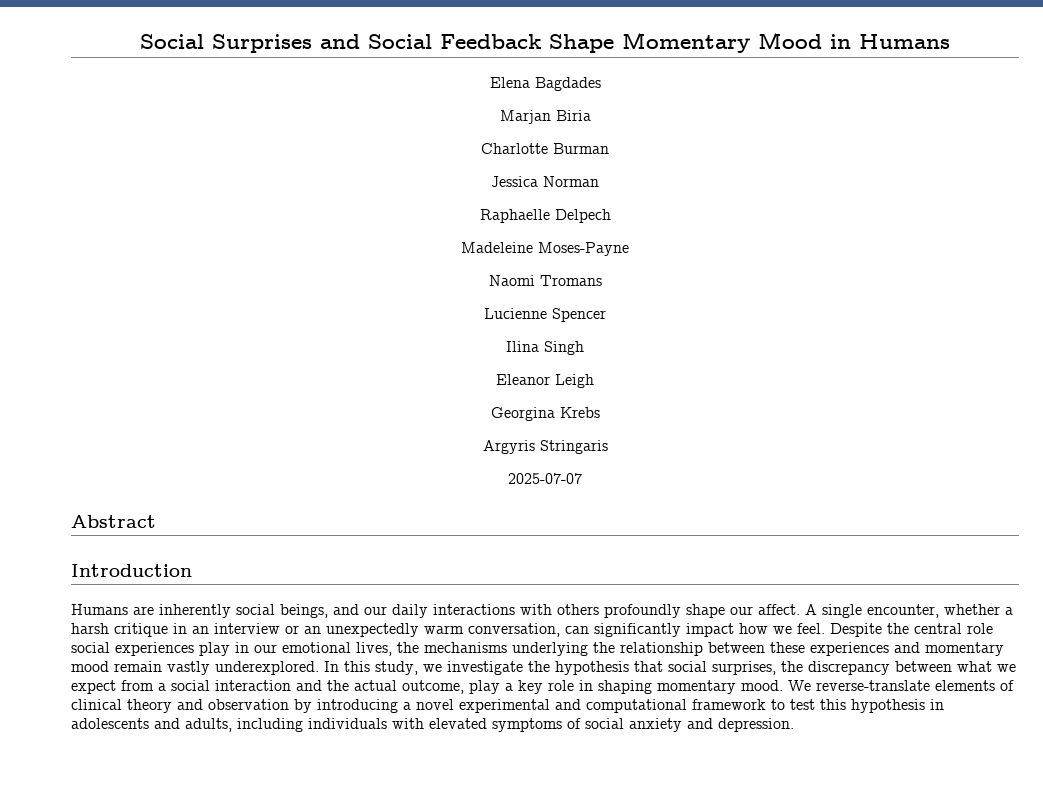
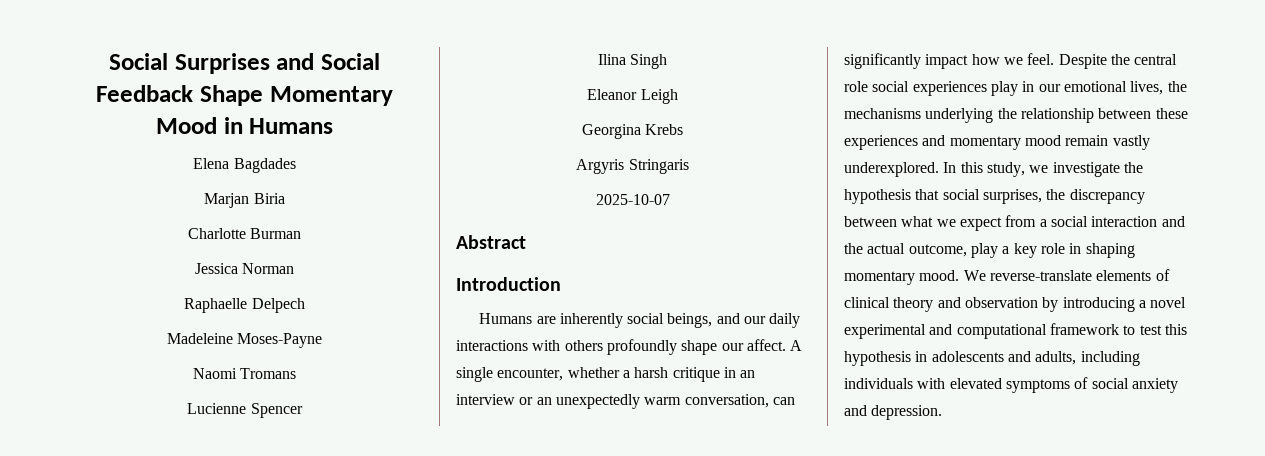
- 2025-07-07
+ 2025-10-07

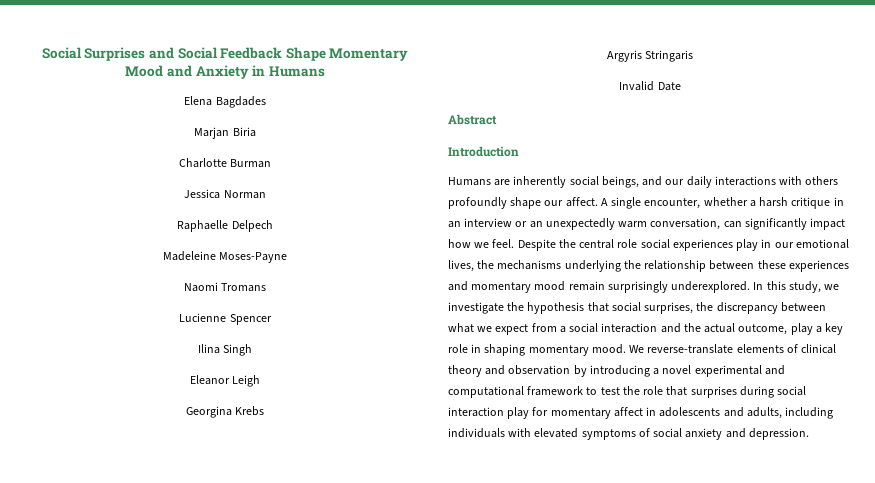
- Social Surprises and Social Feedback Shape Momentary Mood in Humans
+ Social Surprises and Social Feedback Shape Momentary Mood and Anxiety in Humans
- 2025-10-07
+ Invalid Date
- Despite the central role social experiences play in our emotional lives, the mechanisms underlying the relationship between these experiences and momentary mood remain vastly underexplored.
+ Despite the central role social experiences play in our emotional lives, the mechanisms underlying the relationship between these experiences and momentary mood remain surprisingly underexplored.
- We reverse-translate elements of clinical theory and observation by introducing a novel experimental and computational framework to test this hypothesis in adolescents and adults, including individuals with elevated symptoms of social anxiety and depression.
+ We reverse-translate elements of clinical theory and observation by introducing a novel experimental and computational framework to test the role that surprises during social interaction play for momentary affect in adolescents and adults, including individuals with elevated symptoms of social anxiety and depression.

